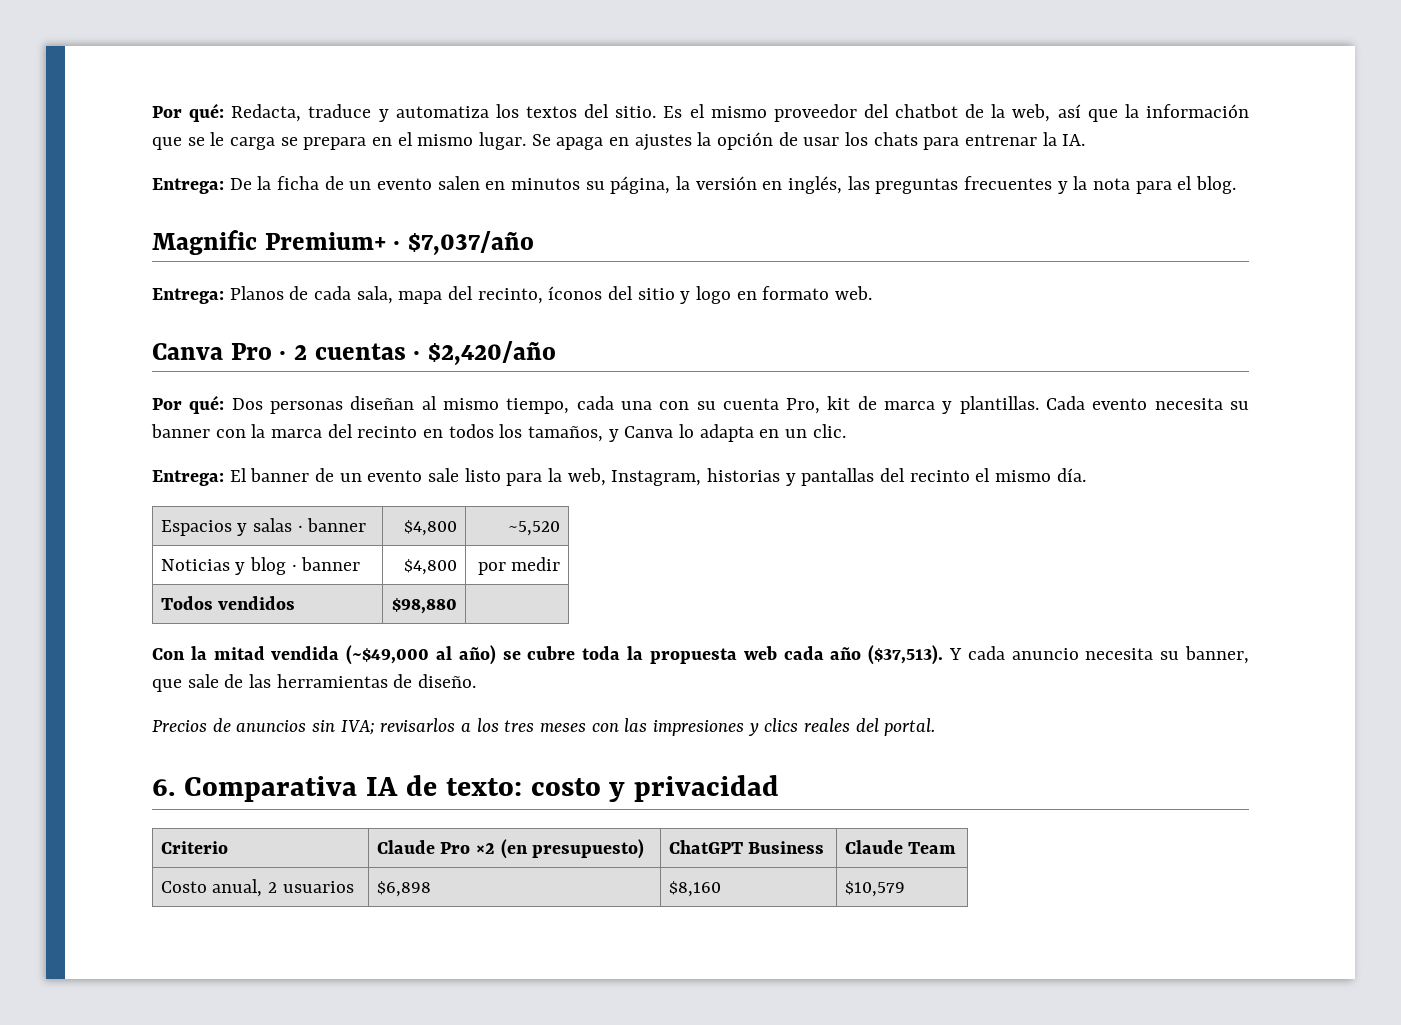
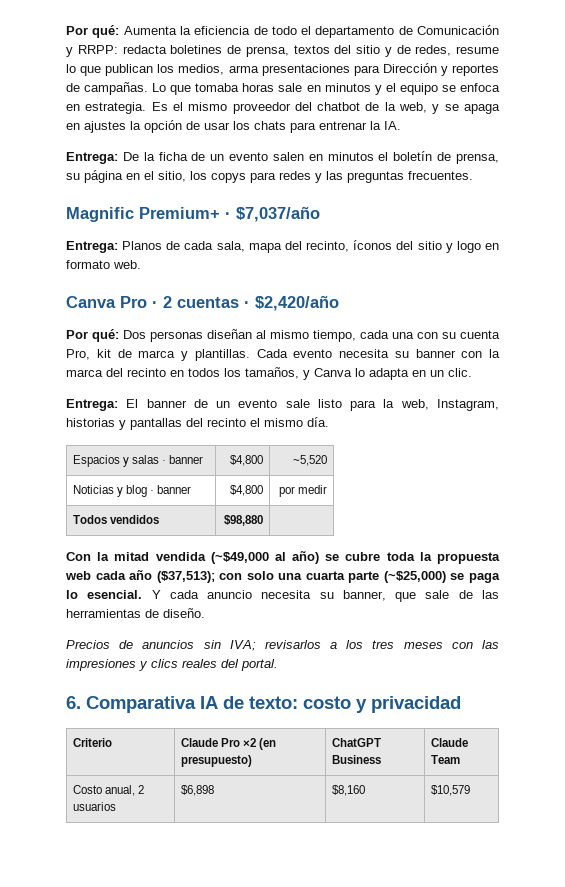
- Por qué: Redacta, traduce y automatiza los textos del sitio.
+ Por qué: Aumenta la eficiencia de todo el departamento de Comunicación y RRPP: redacta boletines de prensa, textos del sitio y de redes, resume lo que publican los medios, arma presentaciones para Dirección y reportes de campañas. Lo que tomaba horas sale en minutos y el equipo se enfoca en estrategia.
- Es el mismo proveedor del chatbot de la web, así que la información que se le carga se prepara en el mismo lugar. Se apaga en ajustes la opción de usar los chats para entrenar la IA.
+ Es el mismo proveedor del chatbot de la web, y se apaga en ajustes la opción de usar los chats para entrenar la IA.
- Entrega: De la ficha de un evento salen en minutos su página, la versión en inglés, las preguntas frecuentes y la nota para el blog.
+ Entrega: De la ficha de un evento salen en minutos el boletín de prensa, su página en el sitio, los copys para redes y las preguntas frecuentes.
- Con la mitad vendida (~$49,000 al año) se cubre toda la propuesta web cada año ($37,513).
+ Con la mitad vendida (~$49,000 al año) se cubre toda la propuesta web cada año ($37,513); con solo una cuarta parte (~$25,000) se paga lo esencial.

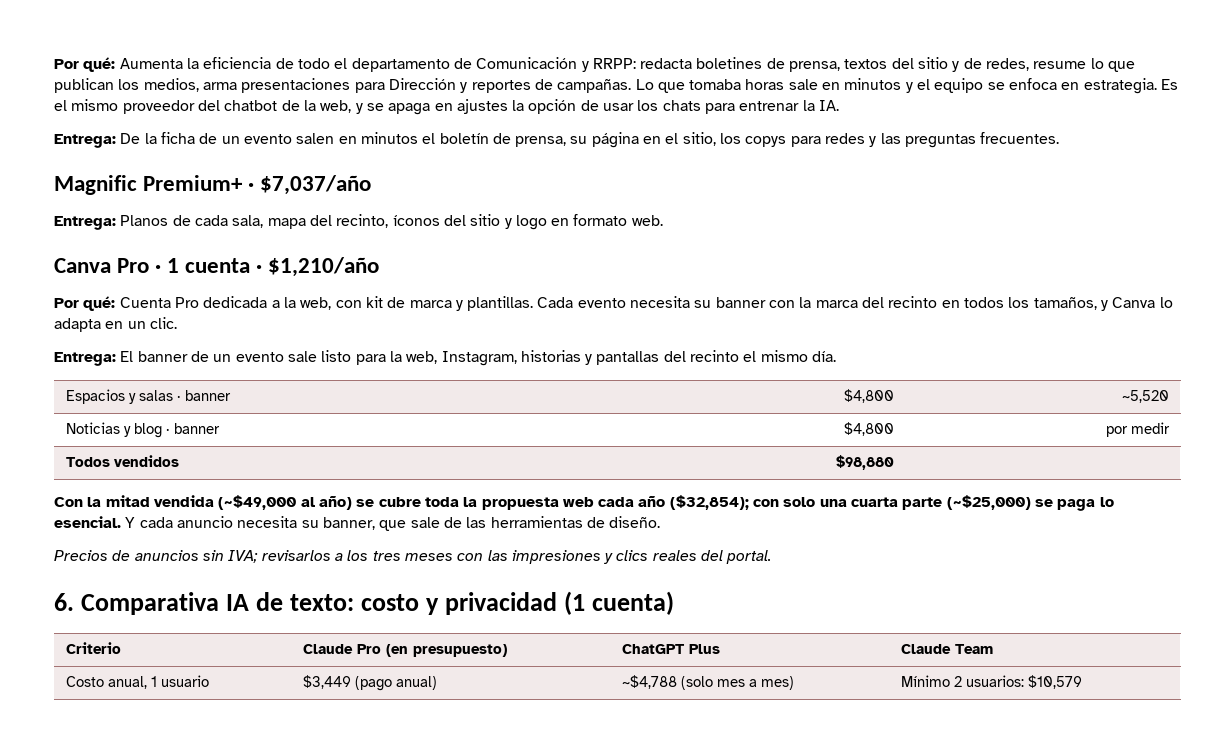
- Canva Pro · 2 cuentas · $2,420/año
- Por qué: Dos personas diseñan al mismo tiempo, cada una con su cuenta Pro, kit de marca y plantillas.
+ Canva Pro · 1 cuenta · $1,210/año
+ Por qué: Cuenta Pro dedicada a la web, con kit de marca y plantillas.
- Con la mitad vendida (~$49,000 al año) se cubre toda la propuesta web cada año ($37,513); con solo una cuarta parte (~$25,000) se paga lo esencial.
+ Con la mitad vendida (~$49,000 al año) se cubre toda la propuesta web cada año ($32,854); con solo una cuarta parte (~$25,000) se paga lo esencial.
- 6. Comparativa IA de texto: costo y privacidad
+ 6. Comparativa IA de texto: costo y privacidad (1 cuenta)
- Criterio | Claude Pro ×2 (en presupuesto) | ChatGPT Business | Claude Team
+ Criterio | Claude Pro (en presupuesto) | ChatGPT Plus | Claude Team
- Costo anual, 2 usuarios | $6,898 | $8,160 | $10,579
+ Costo anual, 1 usuario | $3,449 (pago anual) | ~$4,788 (solo mes a mes) | Mínimo 2 usuarios: $10,579

